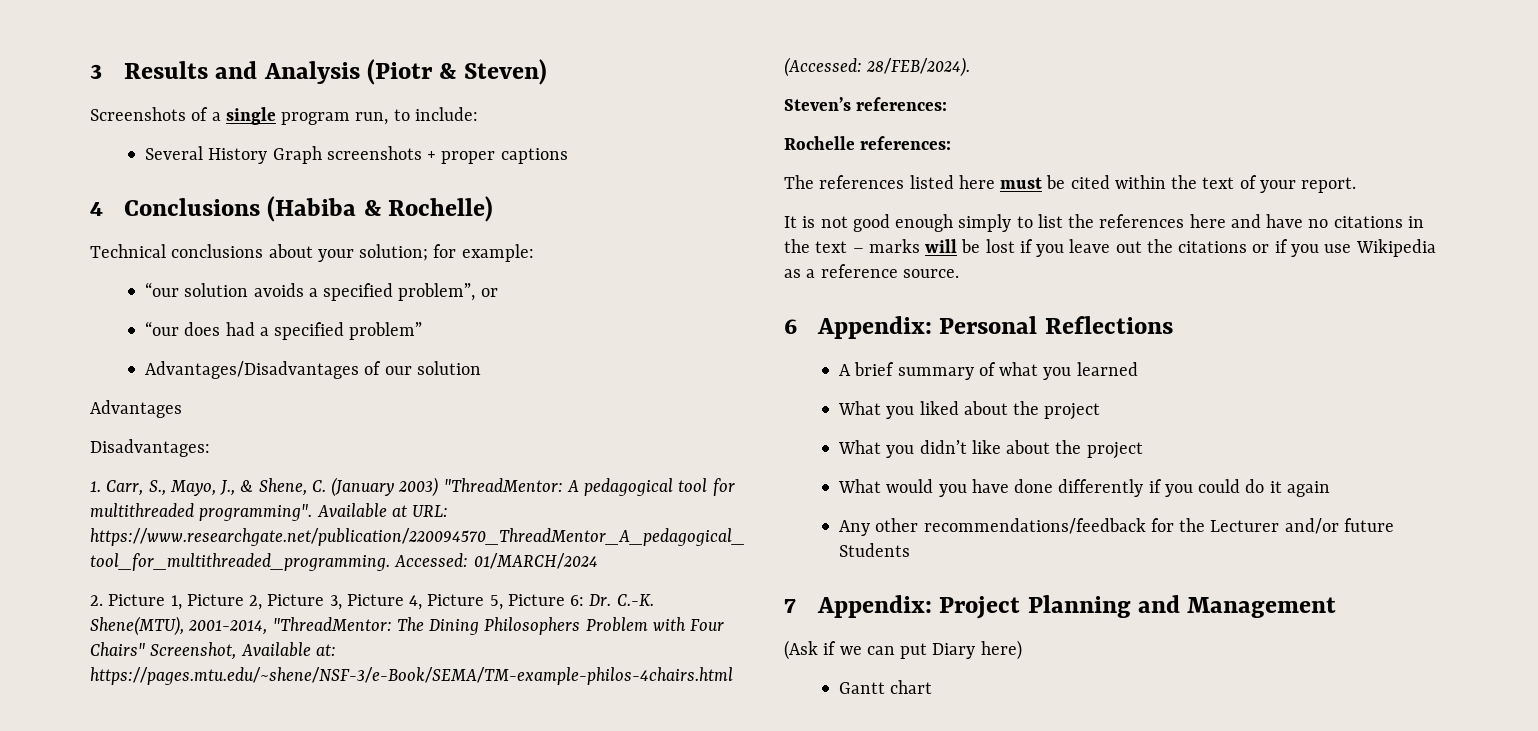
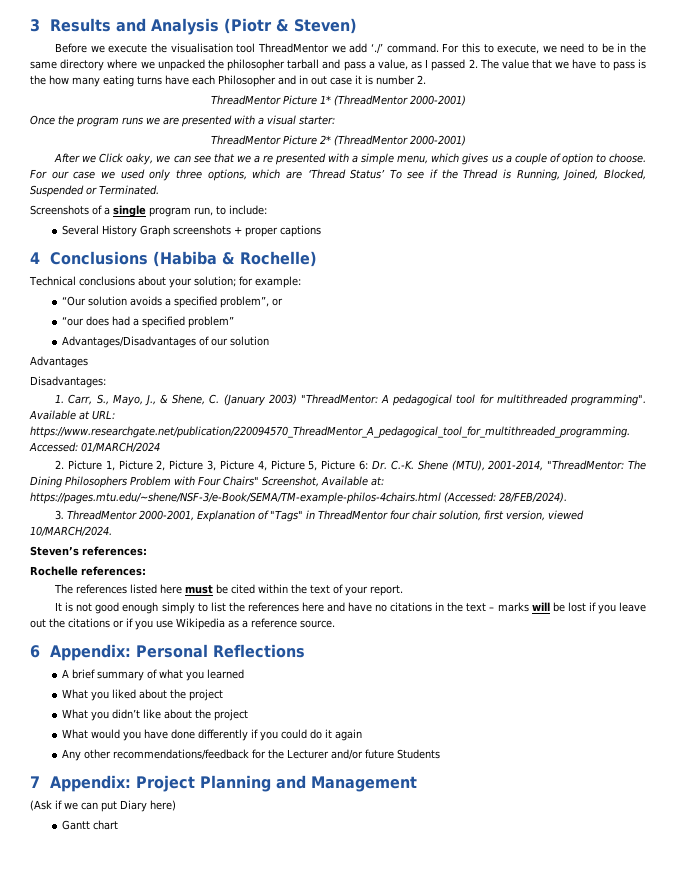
+ Before we execute the visualisation tool ThreadMentor we add ‘./’ command. For this to execute, we need to be in the same directory where we unpacked the philosopher tarball and pass a value, as I passed 2. The value that we have to pass is the how many eating turns have each Philosopher and in out case it is number 2.
+ ThreadMentor Picture 1* (ThreadMentor 2000-2001)
+ Once the program runs we are presented with a visual starter:
+ ThreadMentor Picture 2* (ThreadMentor 2000-2001)
+ After we Click oaky, we can see that we a re presented with a simple menu, which gives us a couple of option to choose. For our case we used only three options, which are ‘Thread Status’ To see if the Thread is Running, Joined, Blocked, Suspended or Terminated.
- “our solution avoids a specified problem”, or
+ “Our solution avoids a specified problem”, or
- 2. Picture 1, Picture 2, Picture 3, Picture 4, Picture 5, Picture 6: Dr. C.-K. Shene(MTU), 2001-2014, "ThreadMentor: The Dining Philosophers Problem with Four Chairs" Screenshot, Available at: https://pages.mtu.edu/~shene/NSF-3/e-Book/SEMA/TM-example-philos-4chairs.html (Accessed: 28/FEB/2024).
+ 2. Picture 1, Picture 2, Picture 3, Picture 4, Picture 5, Picture 6: Dr. C.-K. Shene (MTU), 2001-2014, "ThreadMentor: The Dining Philosophers Problem with Four Chairs" Screenshot, Available at: https://pages.mtu.edu/~shene/NSF-3/e-Book/SEMA/TM-example-philos-4chairs.html (Accessed: 28/FEB/2024).
+ 3. ThreadMentor 2000-2001, Explanation of "Tags" in ThreadMentor four chair solution, first version, viewed 10/MARCH/2024.

